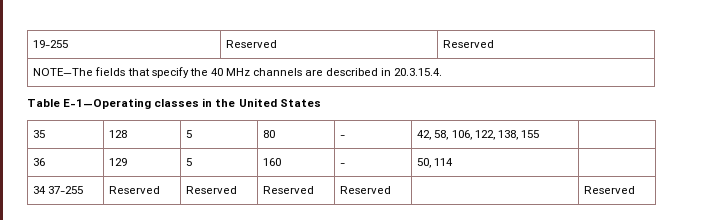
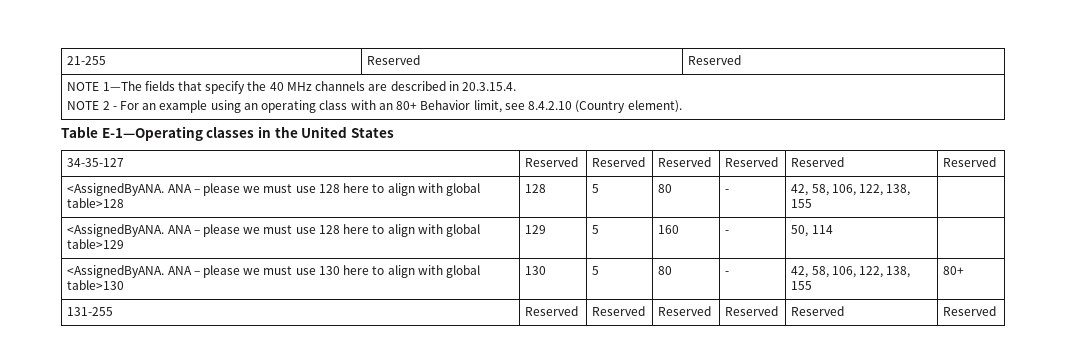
- 19-255 | Reserved | Reserved
- NOTE—The fields that specify the 40 MHz channels are described in 20.3.15.4.
+ 21-255 | Reserved | Reserved
+ NOTE 1—The fields that specify the 40 MHz channels are described in 20.3.15.4.
+ NOTE 2 - For an example using an operating class with an 80+ Behavior limit, see 8.4.2.10 (Country element).
- 35 | 128 | 5 | 80 | - | 42, 58, 106, 122, 138, 155 |
+ 34-35-127 | Reserved | Reserved | Reserved | Reserved | Reserved | Reserved
+ <AssignedByANA. ANA – please we must use 128 here to align with global table>128 | 128 | 5 | 80 | - | 42, 58, 106, 122, 138, 155 |
- 36 | 129 | 5 | 160 | - | 50, 114 |
+ <AssignedByANA. ANA – please we must use 128 here to align with global table>129 | 129 | 5 | 160 | - | 50, 114 |
- 34 37-255 | Reserved | Reserved | Reserved | Reserved | | Reserved
+ <AssignedByANA. ANA – please we must use 130 here to align with global table>130 | 130 | 5 | 80 | - | 42, 58, 106, 122, 138, 155 | 80+
+ 131-255 | Reserved | Reserved | Reserved | Reserved | Reserved | Reserved

